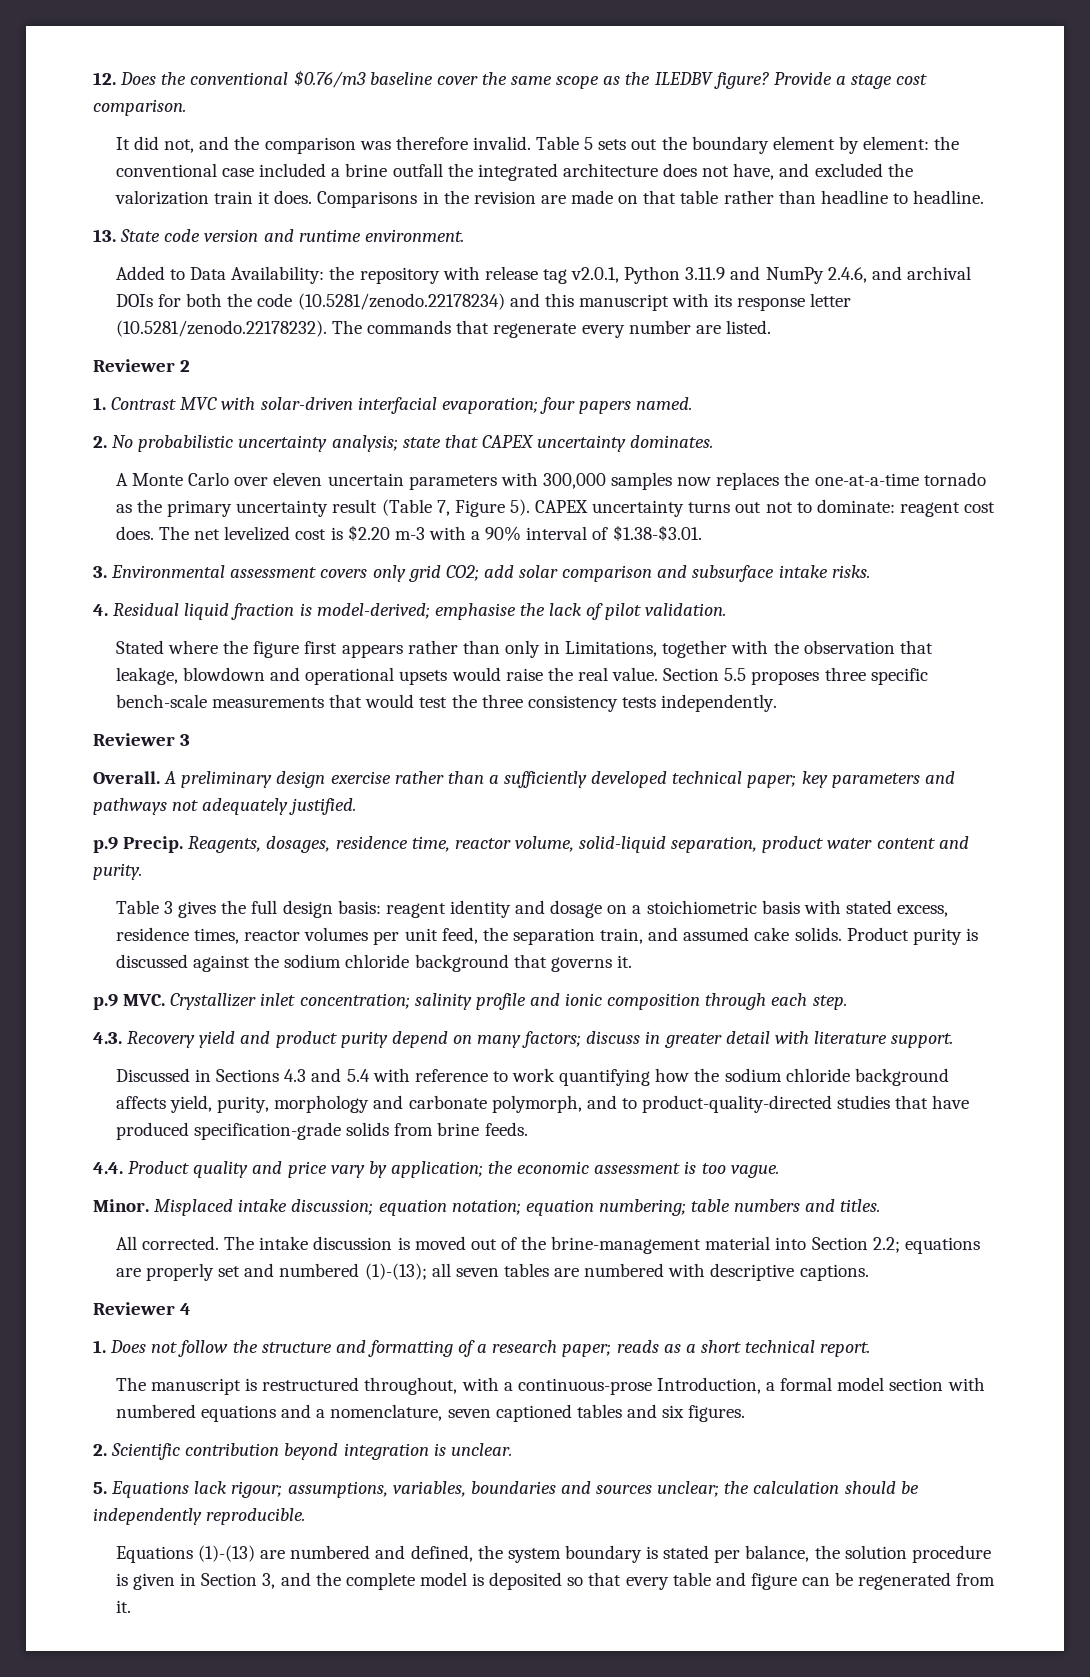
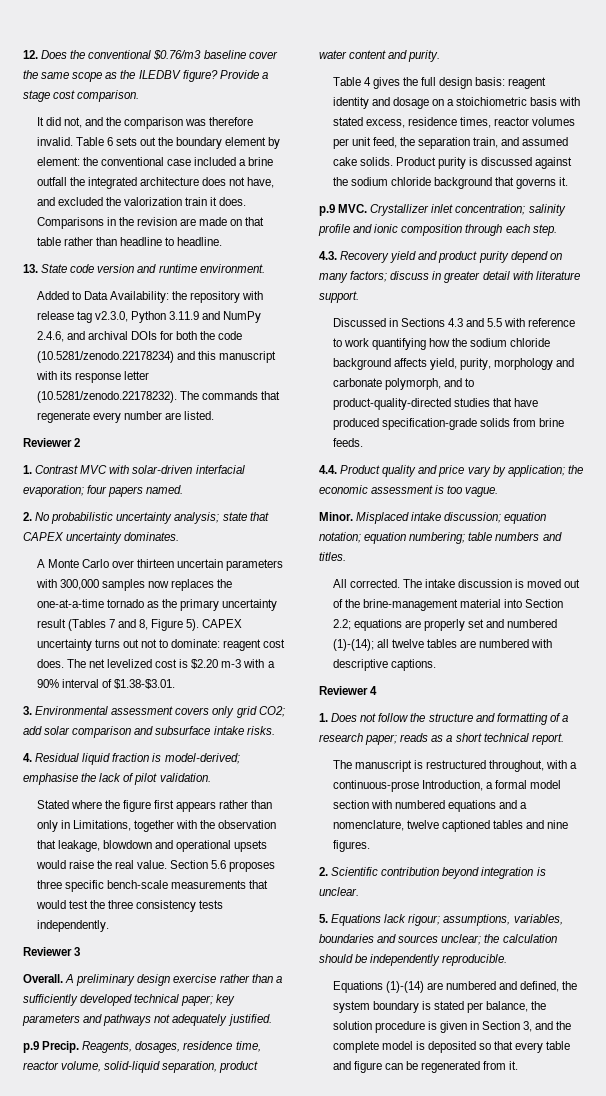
- Table 5 sets out the boundary element by element: the conventional case included a brine outfall the integrated architecture does not have, and excluded the valorization train it does.
+ Table 6 sets out the boundary element by element: the conventional case included a brine outfall the integrated architecture does not have, and excluded the valorization train it does.
- Added to Data Availability: the repository with release tag v2.0.1, Python 3.11.9 and NumPy 2.4.6, and archival DOIs for both the code (10.5281/zenodo.22178234) and this manuscript with its response letter (10.5281/zenodo.22178232). The commands that regenerate every number are listed.
+ Added to Data Availability: the repository with release tag v2.3.0, Python 3.11.9 and NumPy 2.4.6, and archival DOIs for both the code (10.5281/zenodo.22178234) and this manuscript with its response letter (10.5281/zenodo.22178232). The commands that regenerate every number are listed.
- A Monte Carlo over eleven uncertain parameters with 300,000 samples now replaces the one-at-a-time tornado as the primary uncertainty result (Table 7, Figure 5).
+ A Monte Carlo over thirteen uncertain parameters with 300,000 samples now replaces the one-at-a-time tornado as the primary uncertainty result (Tables 7 and 8, Figure 5).
- Section 5.5 proposes three specific bench-scale measurements that would test the three consistency tests independently.
+ Section 5.6 proposes three specific bench-scale measurements that would test the three consistency tests independently.
- Table 3 gives the full design basis: reagent identity and dosage on a stoichiometric basis with stated excess, residence times, reactor volumes per unit feed, the separation train, and assumed cake solids.
+ Table 4 gives the full design basis: reagent identity and dosage on a stoichiometric basis with stated excess, residence times, reactor volumes per unit feed, the separation train, and assumed cake solids.
- Discussed in Sections 4.3 and 5.4 with reference to work quantifying how the sodium chloride background affects yield, purity, morphology and carbonate polymorph, and to product-quality-directed studies that have produced specification-grade solids from brine feeds.
+ Discussed in Sections 4.3 and 5.5 with reference to work quantifying how the sodium chloride background affects yield, purity, morphology and carbonate polymorph, and to product-quality-directed studies that have produced specification-grade solids from brine feeds.
- The intake discussion is moved out of the brine-management material into Section 2.2; equations are properly set and numbered (1)-(13); all seven tables are numbered with descriptive captions.
+ The intake discussion is moved out of the brine-management material into Section 2.2; equations are properly set and numbered (1)-(14); all twelve tables are numbered with descriptive captions.
- The manuscript is restructured throughout, with a continuous-prose Introduction, a formal model section with numbered equations and a nomenclature, seven captioned tables and six figures.
+ The manuscript is restructured throughout, with a continuous-prose Introduction, a formal model section with numbered equations and a nomenclature, twelve captioned tables and nine figures.
- Equations (1)-(13) are numbered and defined, the system boundary is stated per balance, the solution procedure is given in Section 3, and the complete model is deposited so that every table and figure can be regenerated from it.
+ Equations (1)-(14) are numbered and defined, the system boundary is stated per balance, the solution procedure is given in Section 3, and the complete model is deposited so that every table and figure can be regenerated from it.

